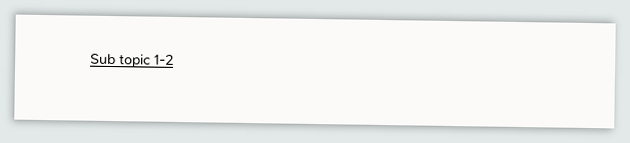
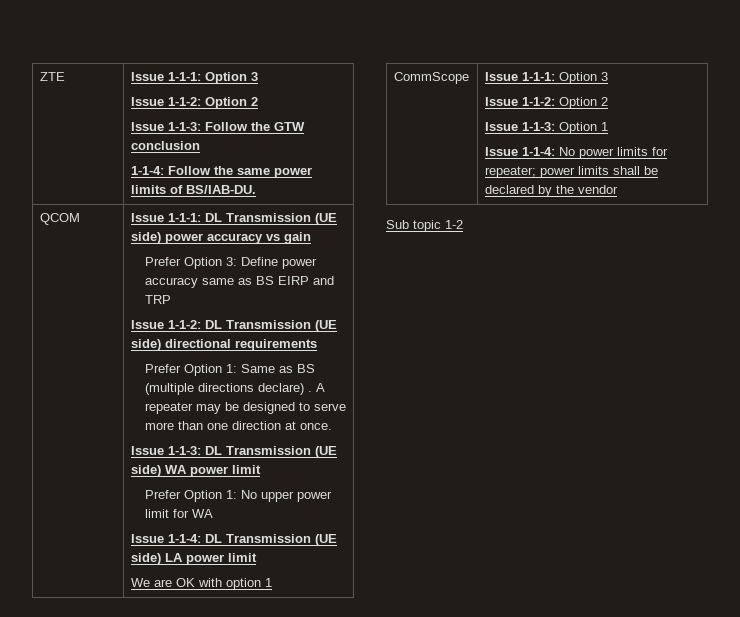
+ ZTE | Issue 1-1-1: Option 3
+ Issue 1-1-2: Option 2
+ Issue 1-1-3: Follow the GTW conclusion
+ 1-1-4: Follow the same power limits of BS/IAB-DU.
+ QCOM | Issue 1-1-1: DL Transmission (UE side) power accuracy vs gain
+ Prefer Option 3: Define power accuracy same as BS EIRP and TRP
+ Issue 1-1-2: DL Transmission (UE side) directional requirements
+ Prefer Option 1: Same as BS (multiple directions declare) . A repeater may be designed to serve more than one direction at once.
+ Issue 1-1-3: DL Transmission (UE side) WA power limit
+ Prefer Option 1: No upper power limit for WA
+ Issue 1-1-4: DL Transmission (UE side) LA power limit
+ We are OK with option 1
+ CommScope | Issue 1-1-1: Option 3
+ Issue 1-1-2: Option 2
+ Issue 1-1-3: Option 1
+ Issue 1-1-4: No power limits for repeater; power limits shall be declared by the vendor

